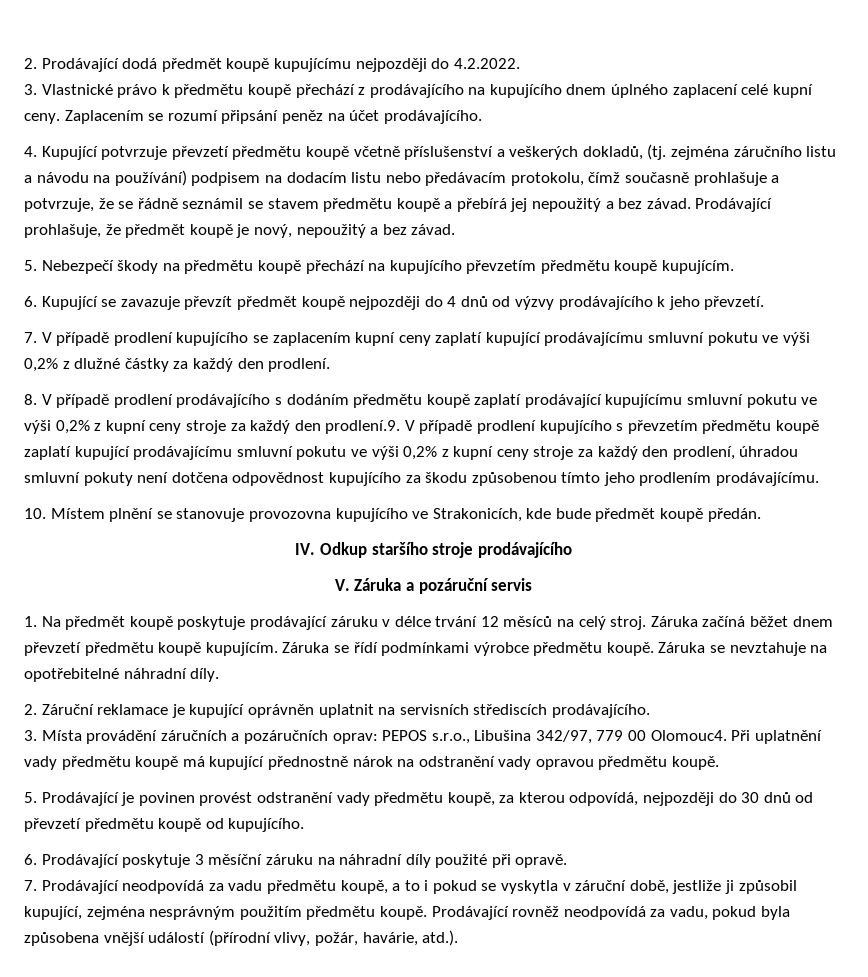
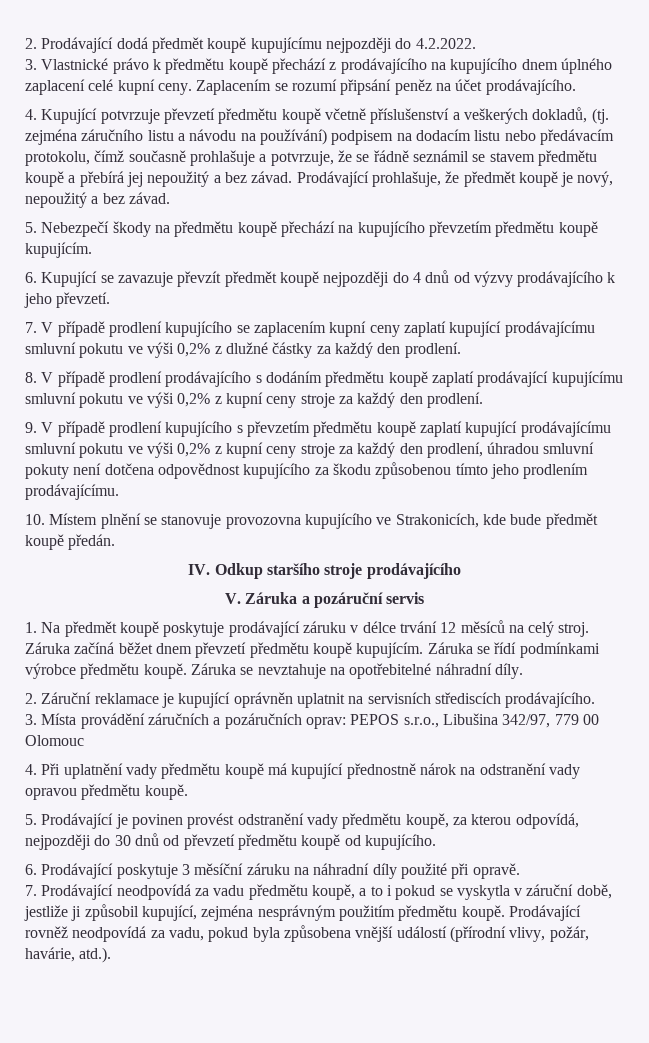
- 8. V případě prodlení prodávajícího s dodáním předmětu koupě zaplatí prodávající kupujícímu smluvní pokutu ve výši 0,2% z kupní ceny stroje za každý den prodlení.9. V případě prodlení kupujícího s převzetím předmětu koupě zaplatí kupující prodávajícímu smluvní pokutu ve výši 0,2% z kupní ceny stroje za každý den prodlení, úhradou smluvní pokuty není dotčena odpovědnost kupujícího za škodu způsobenou tímto jeho prodlením prodávajícímu.
+ 8. V případě prodlení prodávajícího s dodáním předmětu koupě zaplatí prodávající kupujícímu smluvní pokutu ve výši 0,2% z kupní ceny stroje za každý den prodlení.
+ 9. V případě prodlení kupujícího s převzetím předmětu koupě zaplatí kupující prodávajícímu smluvní pokutu ve výši 0,2% z kupní ceny stroje za každý den prodlení, úhradou smluvní pokuty není dotčena odpovědnost kupujícího za škodu způsobenou tímto jeho prodlením prodávajícímu.
- 3. Místa provádění záručních a pozáručních oprav: PEPOS s.r.o., Libušina 342/97, 779 00 Olomouc4. Při uplatnění vady předmětu koupě má kupující přednostně nárok na odstranění vady opravou předmětu koupě.
+ 3. Místa provádění záručních a pozáručních oprav: PEPOS s.r.o., Libušina 342/97, 779 00 Olomouc
+ 4. Při uplatnění vady předmětu koupě má kupující přednostně nárok na odstranění vady opravou předmětu koupě.

